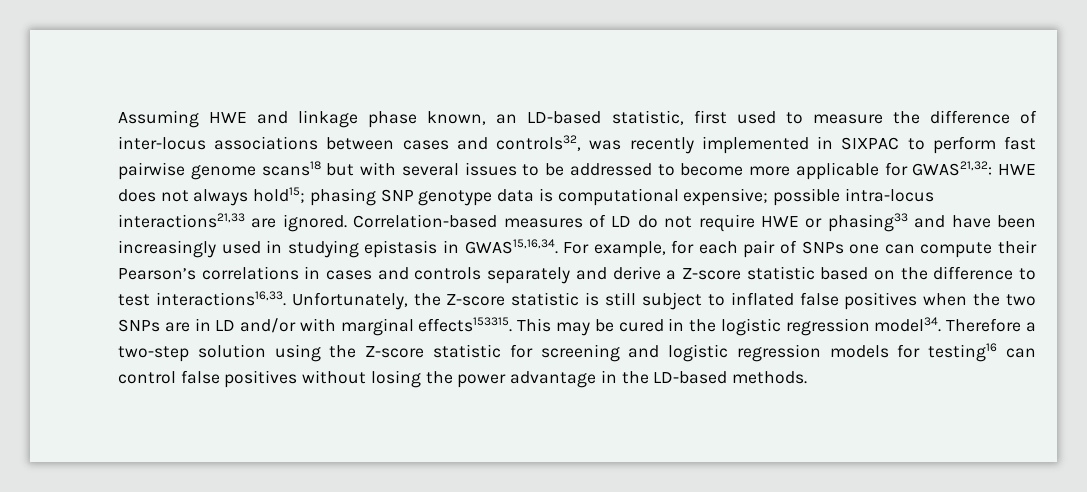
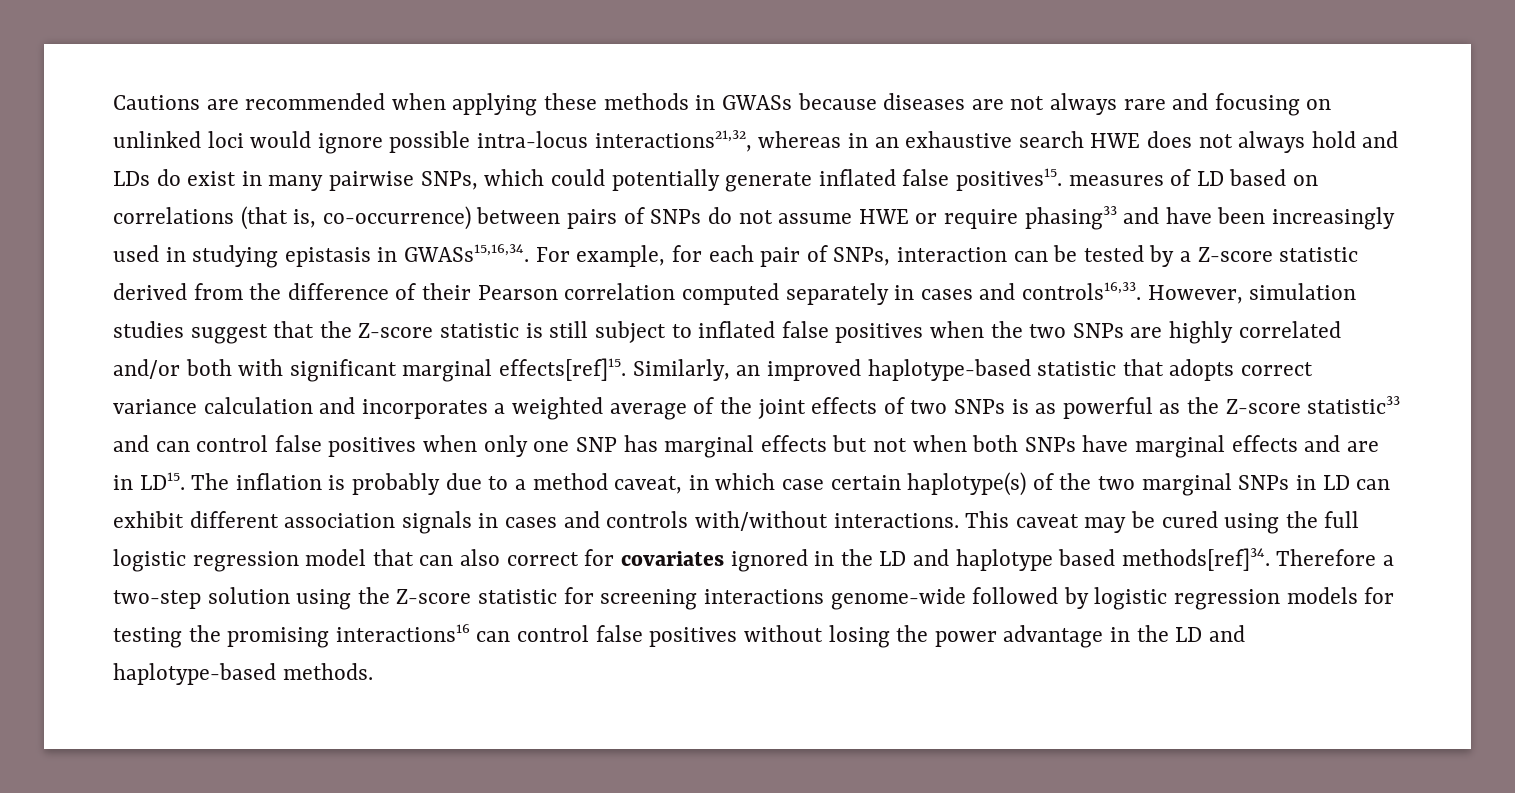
- Assuming HWE and linkage phase known, an LD-based statistic, first used to measure the difference of inter-locus associations between cases and controls32, was recently implemented in SIXPAC to perform fast pairwise genome scans18 but with several issues to be addressed to become more applicable for GWAS21,32: HWE does not always hold15; phasing SNP genotype data is computational expensive; possible intra-locus interactions21,33 are ignored. Correlation-based measures of LD do not require HWE or phasing33 and have been increasingly used in studying epistasis in GWAS15,16,34.
+ Cautions are recommended when applying these methods in GWASs because diseases are not always rare and focusing on unlinked loci would ignore possible intra-locus interactions21,32, whereas in an exhaustive search HWE does not always hold and LDs do exist in many pairwise SNPs, which could potentially generate inflated false positives15. measures of LD based on correlations (that is, co-occurrence) between pairs of SNPs do not assume HWE or require phasing33 and have been increasingly used in studying epistasis in GWASs15,16,34.
- For example, for each pair of SNPs one can compute their Pearson’s correlations in cases and controls separately and derive a Z-score statistic based on the difference to test interactions16,33. Unfortunately, the Z-score statistic is still subject to inflated false positives when the two SNPs are in LD and/or with marginal effects153315. This may be cured in the logistic regression model34.
+ For example, for each pair of SNPs, interaction can be tested by a Z-score statistic derived from the difference of their Pearson correlation computed separately in cases and controls16,33. However, simulation studies suggest that the Z-score statistic is still subject to inflated false positives when the two SNPs are highly correlated and/or both with significant marginal effects[ref]15. Similarly, an improved haplotype-based statistic that adopts correct variance calculation and incorporates a weighted average of the joint effects of two SNPs is as powerful as the Z-score statistic33 and can control false positives when only one SNP has marginal effects but not when both SNPs have marginal effects and are in LD15. The inflation is probably due to a method caveat, in which case certain haplotype(s) of the two marginal SNPs in LD can exhibit different association signals in cases and controls with/without interactions. This caveat may be cured using the full logistic regression model that can also correct for covariates ignored in the LD and haplotype based methods[ref]34.
- Therefore a two-step solution using the Z-score statistic for screening and logistic regression models for testing16 can control false positives without losing the power advantage in the LD-based methods.
+ Therefore a two-step solution using the Z-score statistic for screening interactions genome-wide followed by logistic regression models for testing the promising interactions16 can control false positives without losing the power advantage in the LD and haplotype-based methods.

